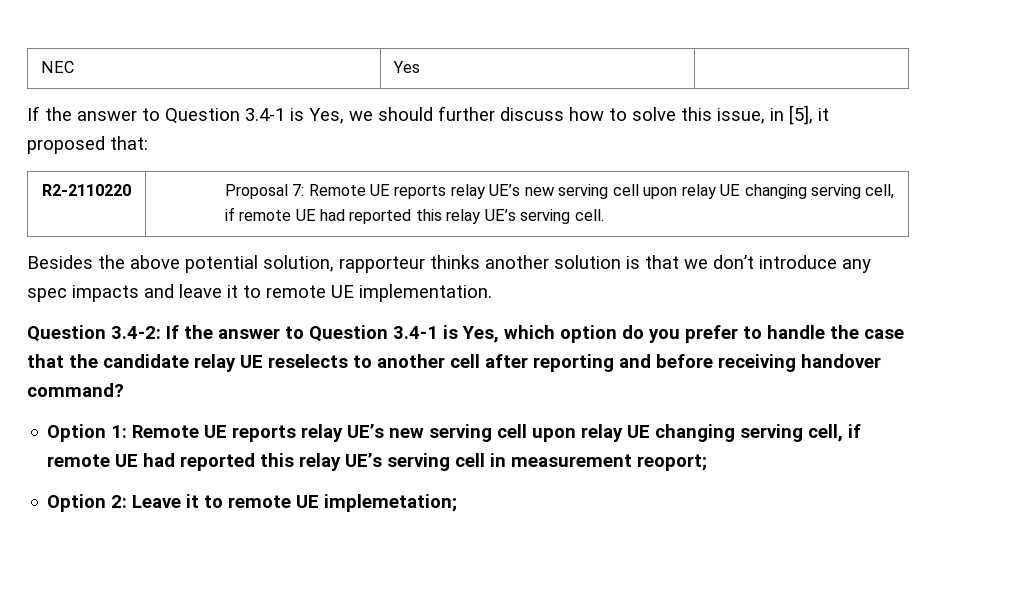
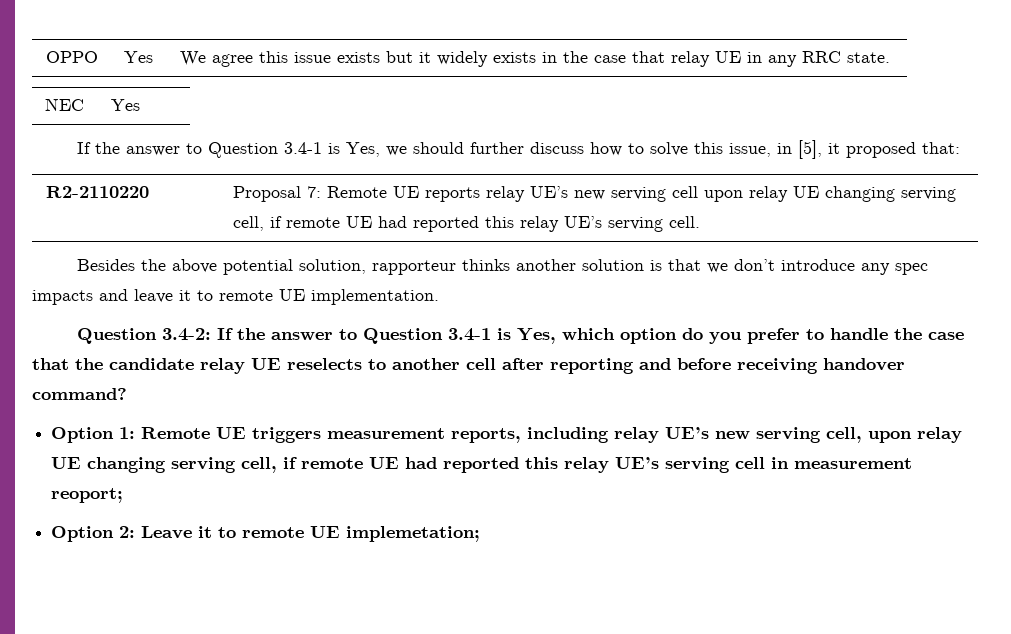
+ OPPO | Yes | We agree this issue exists but it widely exists in the case that relay UE in any RRC state.
- Option 1: Remote UE reports relay UE’s new serving cell upon relay UE changing serving cell, if remote UE had reported this relay UE’s serving cell in measurement reoport;
+ Option 1: Remote UE triggers measurement reports, including relay UE’s new serving cell, upon relay UE changing serving cell, if remote UE had reported this relay UE’s serving cell in measurement reoport;

